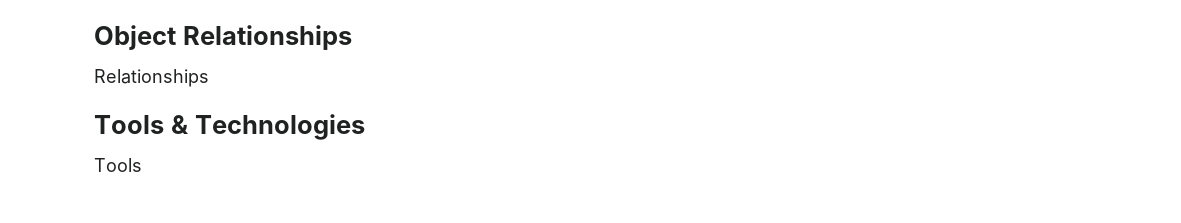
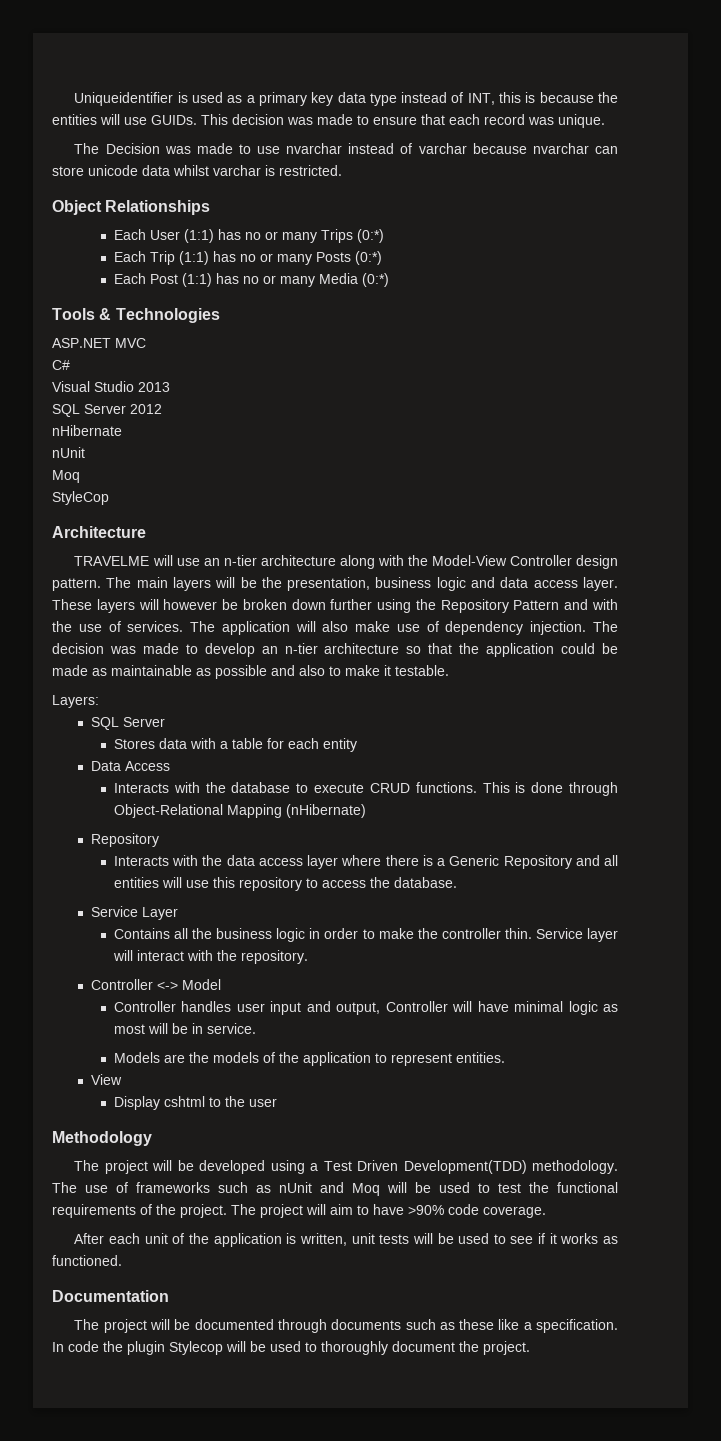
+ Uniqueidentifier is used as a primary key data type instead of INT, this is because the entities will use GUIDs. This decision was made to ensure that each record was unique.
+ The Decision was made to use nvarchar instead of varchar because nvarchar can store unicode data whilst varchar is restricted.
  Object Relationships
- Relationships
+ Each User (1:1) has no or many Trips (0:*)
+ Each Trip (1:1) has no or many Posts (0:*)
+ Each Post (1:1) has no or many Media (0:*)
  Tools & Technologies
- Tools
+ ASP.NET MVC
+ C#
+ Visual Studio 2013
+ SQL Server 2012
+ nHibernate
+ nUnit
+ Moq
+ StyleCop
+ Architecture
+ TRAVELME will use an n-tier architecture along with the Model-View Controller design pattern. The main layers will be the presentation, business logic and data access layer. These layers will however be broken down further using the Repository Pattern and with the use of services. The application will also make use of dependency injection. The decision was made to develop an n-tier architecture so that the application could be made as maintainable as possible and also to make it testable.
+ Layers:
+ SQL Server
+ Stores data with a table for each entity
+ Data Access
+ Interacts with the database to execute CRUD functions. This is done through Object-Relational Mapping (nHibernate)
+ Repository
+ Interacts with the data access layer where there is a Generic Repository and all entities will use this repository to access the database.
+ Service Layer
+ Contains all the business logic in order to make the controller thin. Service layer will interact with the repository.
+ Controller <-> Model
+ Controller handles user input and output, Controller will have minimal logic as most will be in service.
+ Models are the models of the application to represent entities.
+ View
+ Display cshtml to the user
+ Methodology
+ The project will be developed using a Test Driven Development(TDD) methodology. The use of frameworks such as nUnit and Moq will be used to test the functional requirements of the project. The project will aim to have >90% code coverage.
+ After each unit of the application is written, unit tests will be used to see if it works as functioned.
+ Documentation
+ The project will be documented through documents such as these like a specification. In code the plugin Stylecop will be used to thoroughly document the project.

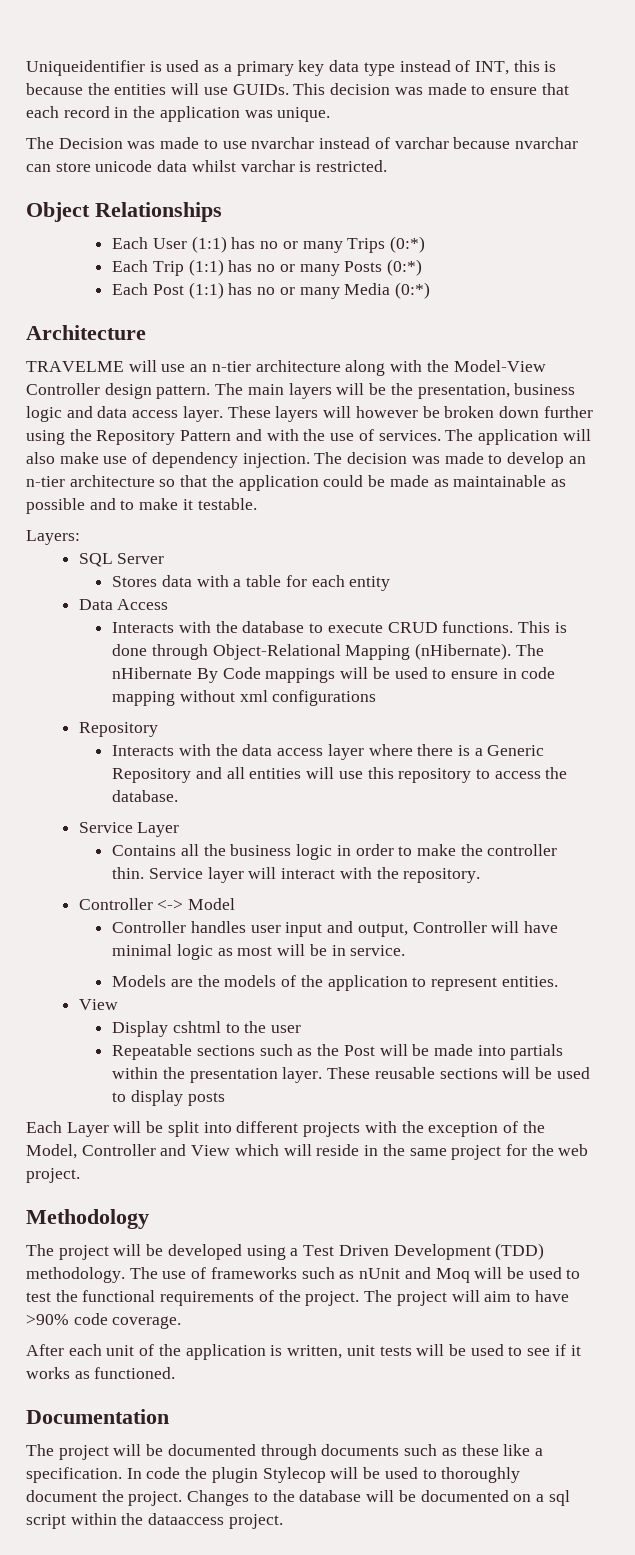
- This decision was made to ensure that each record was unique.
+ This decision was made to ensure that each record in the application was unique.
- Tools & Technologies
- ASP.NET MVC
- C#
- Visual Studio 2013
- SQL Server 2012
- nHibernate
- nUnit
- Moq
- StyleCop
- The decision was made to develop an n-tier architecture so that the application could be made as maintainable as possible and also to make it testable.
+ The decision was made to develop an n-tier architecture so that the application could be made as maintainable as possible and to make it testable.
- This is done through Object-Relational Mapping (nHibernate)
+ This is done through Object-Relational Mapping (nHibernate). The nHibernate By Code mappings will be used to ensure in code mapping without xml configurations
+ Repeatable sections such as the Post will be made into partials within the presentation layer. These reusable sections will be used to display posts
+ Each Layer will be split into different projects with the exception of the Model, Controller and View which will reside in the same project for the web project.
- The project will be developed using a Test Driven Development(TDD) methodology.
+ The project will be developed using a Test Driven Development (TDD) methodology.
+ Changes to the database will be documented on a sql script within the dataaccess project.

